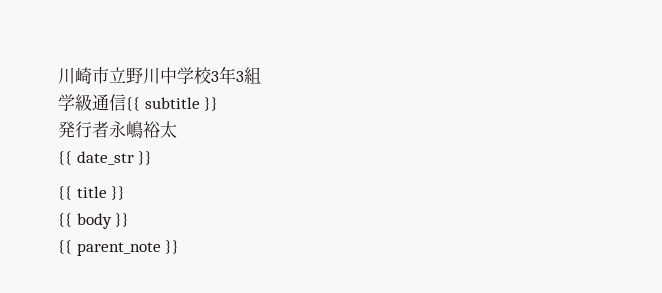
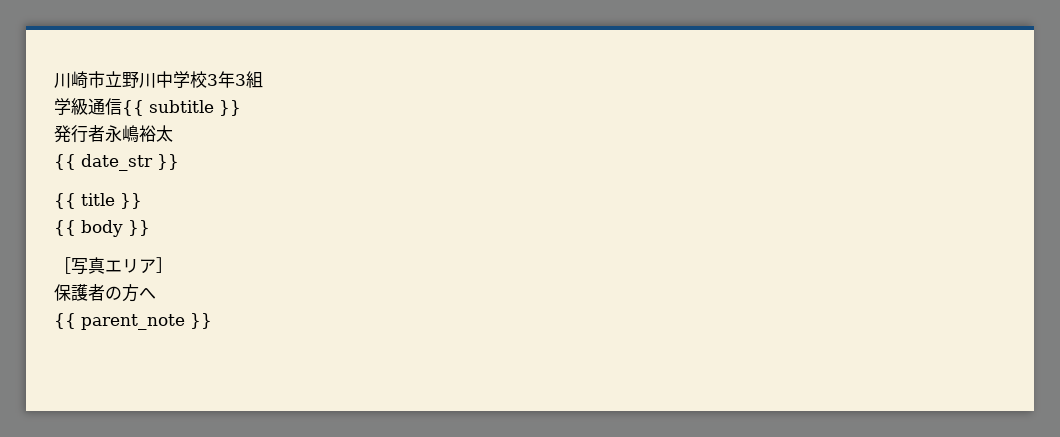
+ ［写真エリア］
+ 保護者の方へ

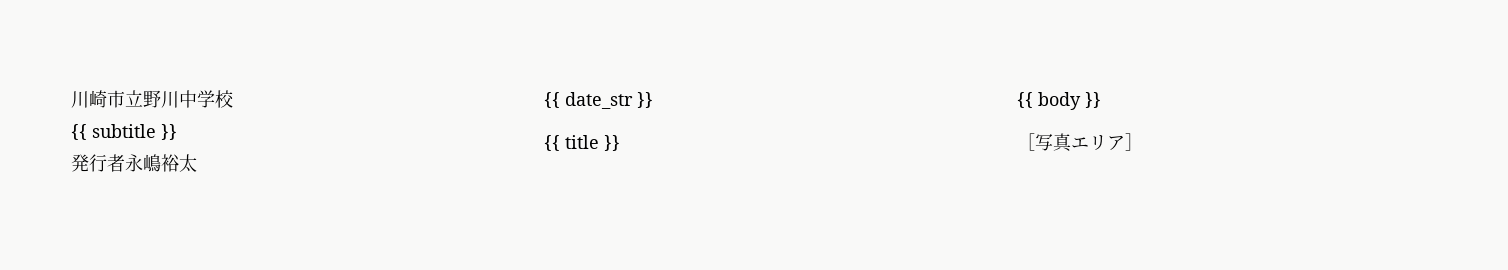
- 川崎市立野川中学校3年3組
- 学級通信{{ subtitle }}
+ 川崎市立野川中学校
+ {{ subtitle }}
- 保護者の方へ
- {{ parent_note }}

